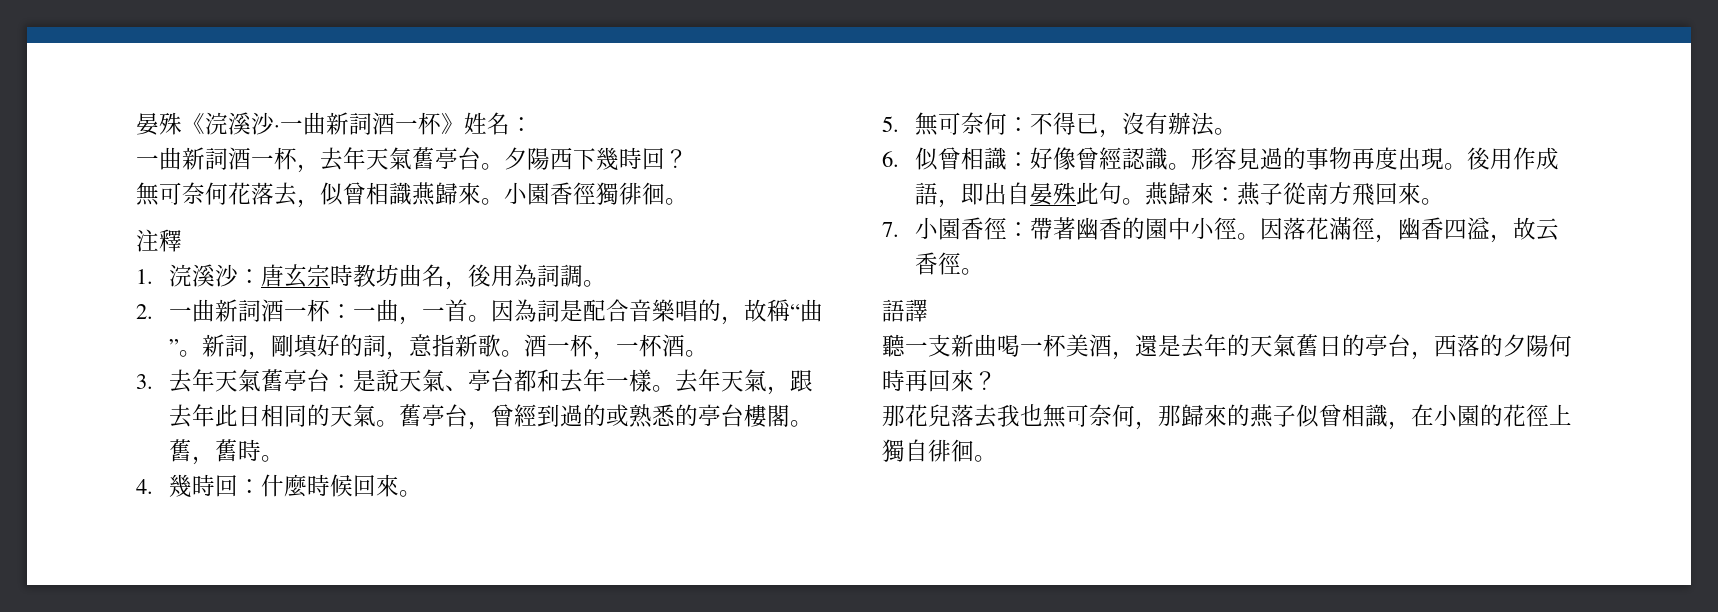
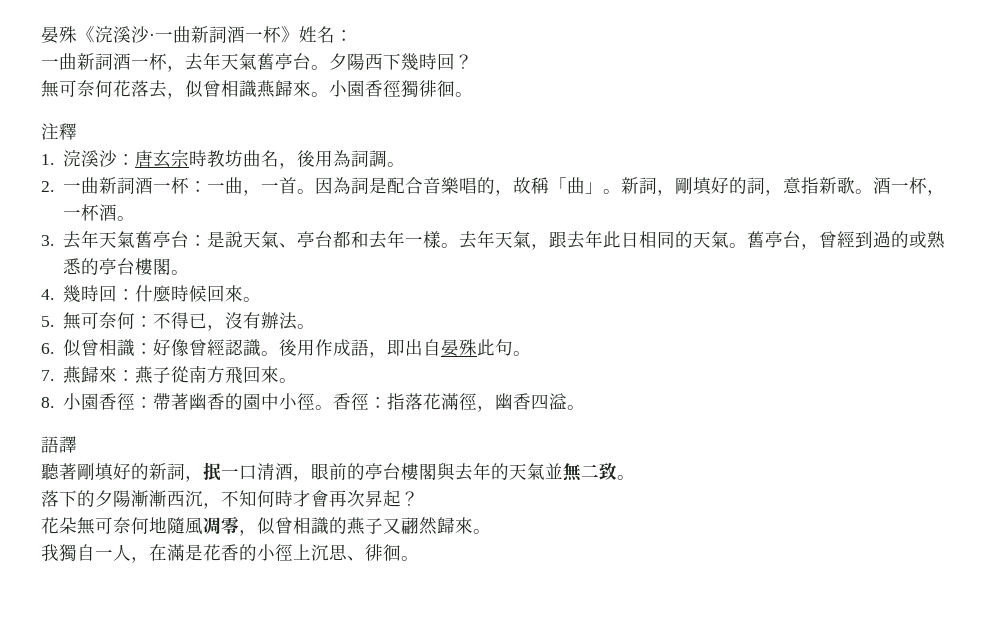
- 因為詞是配合音樂唱的，故稱“曲”。
+ 因為詞是配合音樂唱的，故稱「曲」。
- 舊，舊時。
- 形容見過的事物再度出現。
- 後用作成語，即出自晏殊此句。燕歸來：燕子從南方飛回來。
+ 後用作成語，即出自晏殊此句。
+ 7.燕歸來：燕子從南方飛回來。
- 7.小園香徑：帶著幽香的園中小徑。
+ 8.小園香徑：帶著幽香的園中小徑。
- 因落花滿徑，幽香四溢，故云香徑。
+ 香徑：指落花滿徑，幽香四溢。
- 聽一支新曲喝一杯美酒，還是去年的天氣舊日的亭台，西落的夕陽何時再回來？
- 那花兒落去我也無可奈何，那歸來的燕子似曾相識，在小園的花徑上獨自徘徊。
+ 聽著剛填好的新詞，抿一口清酒，眼前的亭台樓閣與去年的天氣並無二致。
+ 落下的夕陽漸漸西沉，不知何時才會再次昇起？
+ 花朵無可奈何地隨風凋零，似曾相識的燕子又翩然歸來。
+ 我獨自一人，在滿是花香的小徑上沉思、徘徊。

